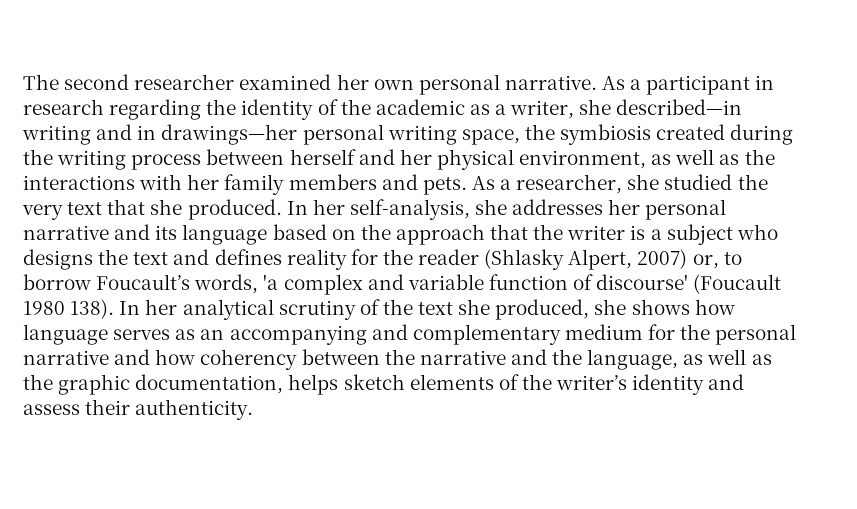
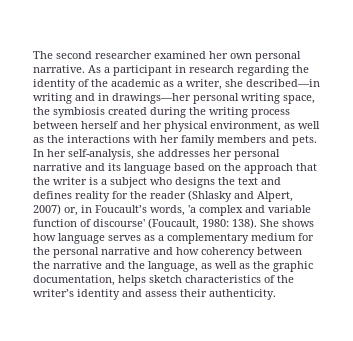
- As a researcher, she studied the very text that she produced.
- In her self-analysis, she addresses her personal narrative and its language based on the approach that the writer is a subject who designs the text and defines reality for the reader (Shlasky Alpert, 2007) or, to borrow Foucault’s words, 'a complex and variable function of discourse' (Foucault 1980 138). In her analytical scrutiny of the text she produced, she shows how language serves as an accompanying and complementary medium for the personal narrative and how coherency between the narrative and the language, as well as the graphic documentation, helps sketch elements of the writer’s identity and assess their authenticity.
+ In her self-analysis, she addresses her personal narrative and its language based on the approach that the writer is a subject who designs the text and defines reality for the reader (Shlasky and Alpert, 2007) or, in Foucault’s words, 'a complex and variable function of discourse' (Foucault, 1980: 138). She shows how language serves as a complementary medium for the personal narrative and how coherency between the narrative and the language, as well as the graphic documentation, helps sketch characteristics of the writer’s identity and assess their authenticity.

